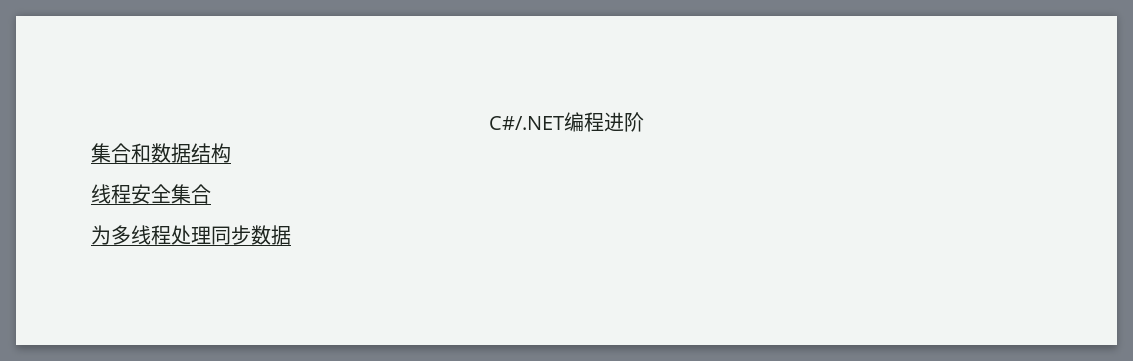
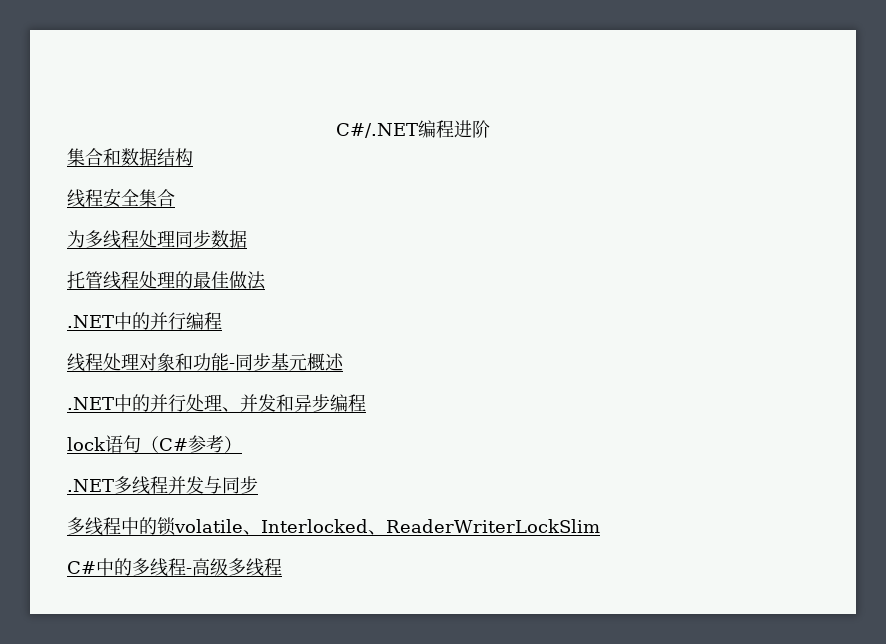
+ 托管线程处理的最佳做法
+ .NET中的并行编程
+ 线程处理对象和功能-同步基元概述
+ .NET中的并行处理、并发和异步编程
+ lock语句（C#参考）
+ .NET多线程并发与同步
+ 多线程中的锁volatile、Interlocked、ReaderWriterLockSlim
+ C#中的多线程-高级多线程

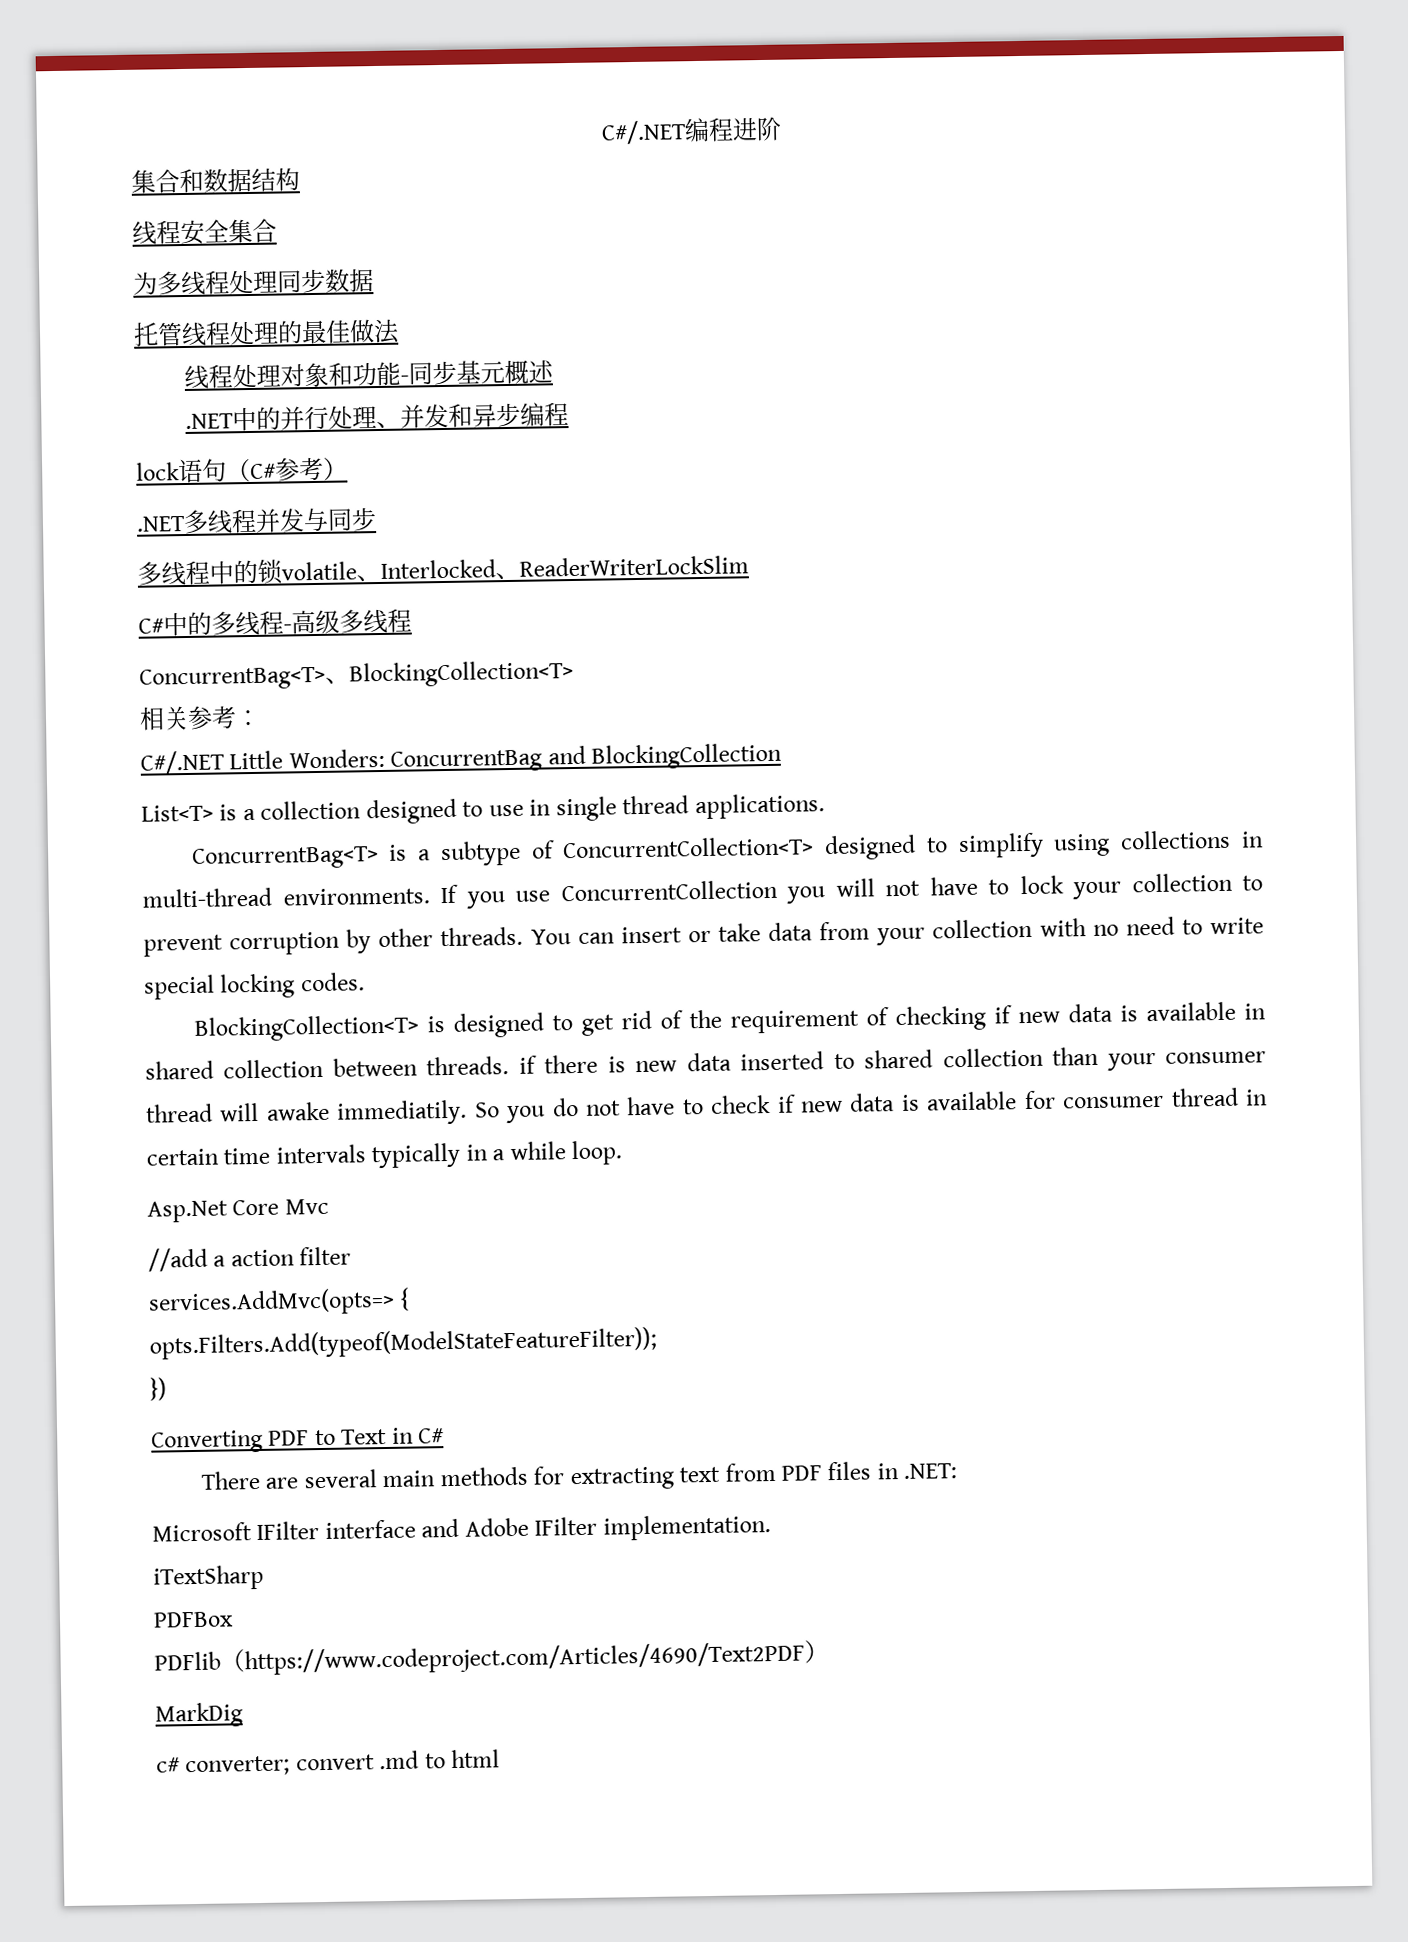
- .NET中的并行编程
+ ConcurrentBag<T>、BlockingCollection<T>
+ 相关参考：
+ C#/.NET Little Wonders: ConcurrentBag and BlockingCollection
+ List<T> is a collection designed to use in single thread applications.
+ ConcurrentBag<T> is a subtype of ConcurrentCollection<T> designed to simplify using collections in multi-thread environments. If you use ConcurrentCollection you will not have to lock your collection to prevent corruption by other threads. You can insert or take data from your collection with no need to write special locking codes.
+ BlockingCollection<T> is designed to get rid of the requirement of checking if new data is available in shared collection between threads. if there is new data inserted to shared collection than your consumer thread will awake immediatily. So you do not have to check if new data is available for consumer thread in certain time intervals typically in a while loop.
+ Asp.Net Core Mvc
+ //add a action filter
+ services.AddMvc(opts=> {
+ opts.Filters.Add(typeof(ModelStateFeatureFilter));
+ })
+ Converting PDF to Text in C#
+ There are several main methods for extracting text from PDF files in .NET:
+ Microsoft IFilter interface and Adobe IFilter implementation.
+ iTextSharp
+ PDFBox
+ PDFlib（https://www.codeproject.com/Articles/4690/Text2PDF）
+ MarkDig
+ c# converter; convert .md to html

